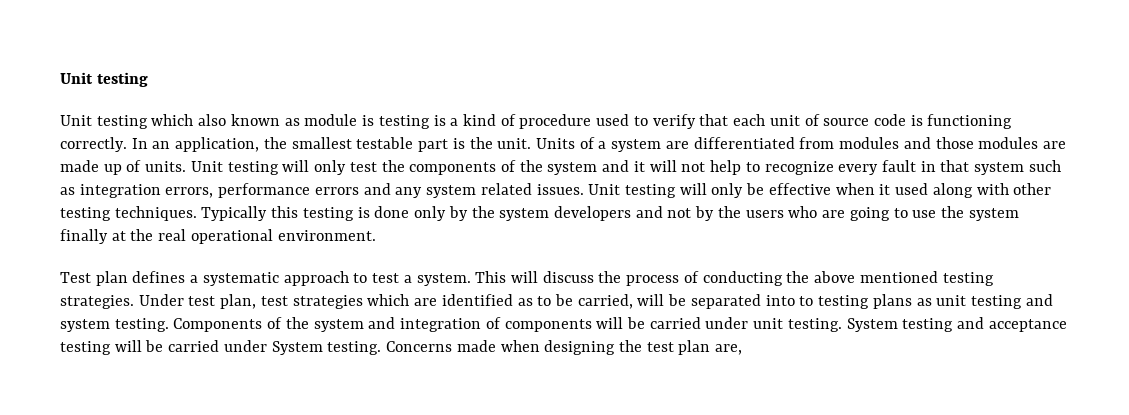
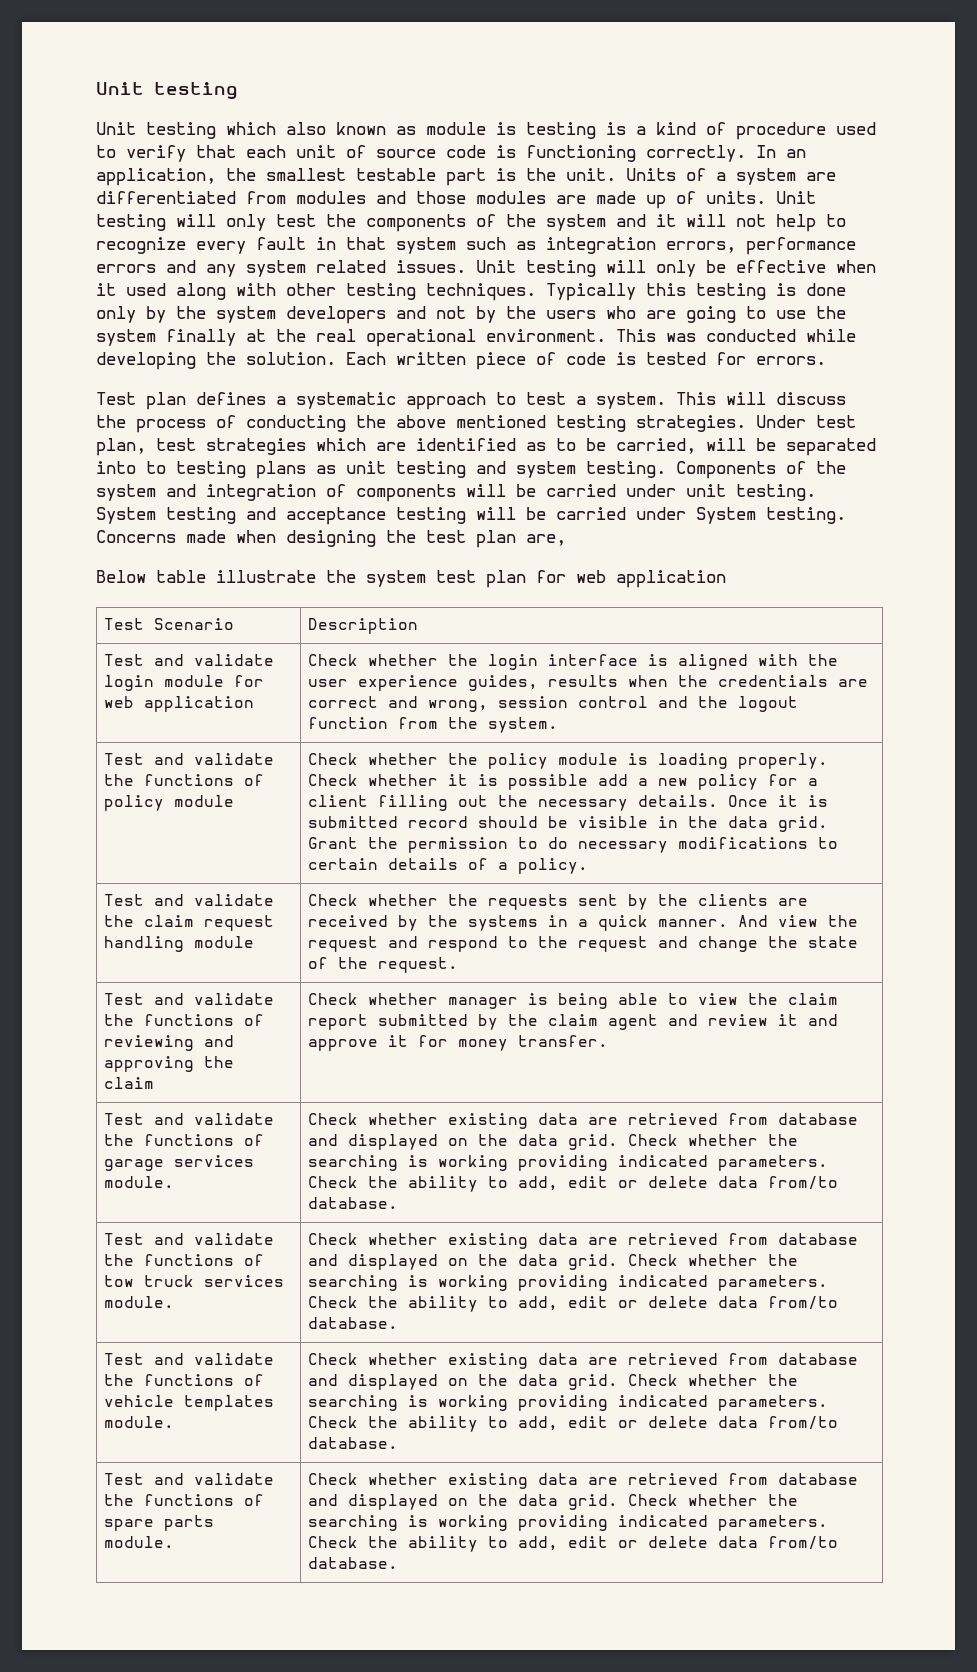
+ This was conducted while developing the solution. Each written piece of code is tested for errors.
+ Below table illustrate the system test plan for web application
+ Test Scenario | Description
+ Test and validate login module for web application | Check whether the login interface is aligned with the user experience guides, results when the credentials are correct and wrong, session control and the logout function from the system.
+ Test and validate the functions of policy module | Check whether the policy module is loading properly. Check whether it is possible add a new policy for a client filling out the necessary details. Once it is submitted record should be visible in the data grid. Grant the permission to do necessary modifications to certain details of a policy.
+ Test and validate the claim request handling module | Check whether the requests sent by the clients are received by the systems in a quick manner. And view the request and respond to the request and change the state of the request.
+ Test and validate the functions of reviewing and approving the claim | Check whether manager is being able to view the claim report submitted by the claim agent and review it and approve it for money transfer.
+ Test and validate the functions of garage services module. | Check whether existing data are retrieved from database and displayed on the data grid. Check whether the searching is working providing indicated parameters. Check the ability to add, edit or delete data from/to database.
+ Test and validate the functions of tow truck services module. | Check whether existing data are retrieved from database and displayed on the data grid. Check whether the searching is working providing indicated parameters. Check the ability to add, edit or delete data from/to database.
+ Test and validate the functions of vehicle templates module. | Check whether existing data are retrieved from database and displayed on the data grid. Check whether the searching is working providing indicated parameters. Check the ability to add, edit or delete data from/to database.
+ Test and validate the functions of spare parts module. | Check whether existing data are retrieved from database and displayed on the data grid. Check whether the searching is working providing indicated parameters. Check the ability to add, edit or delete data from/to database.

